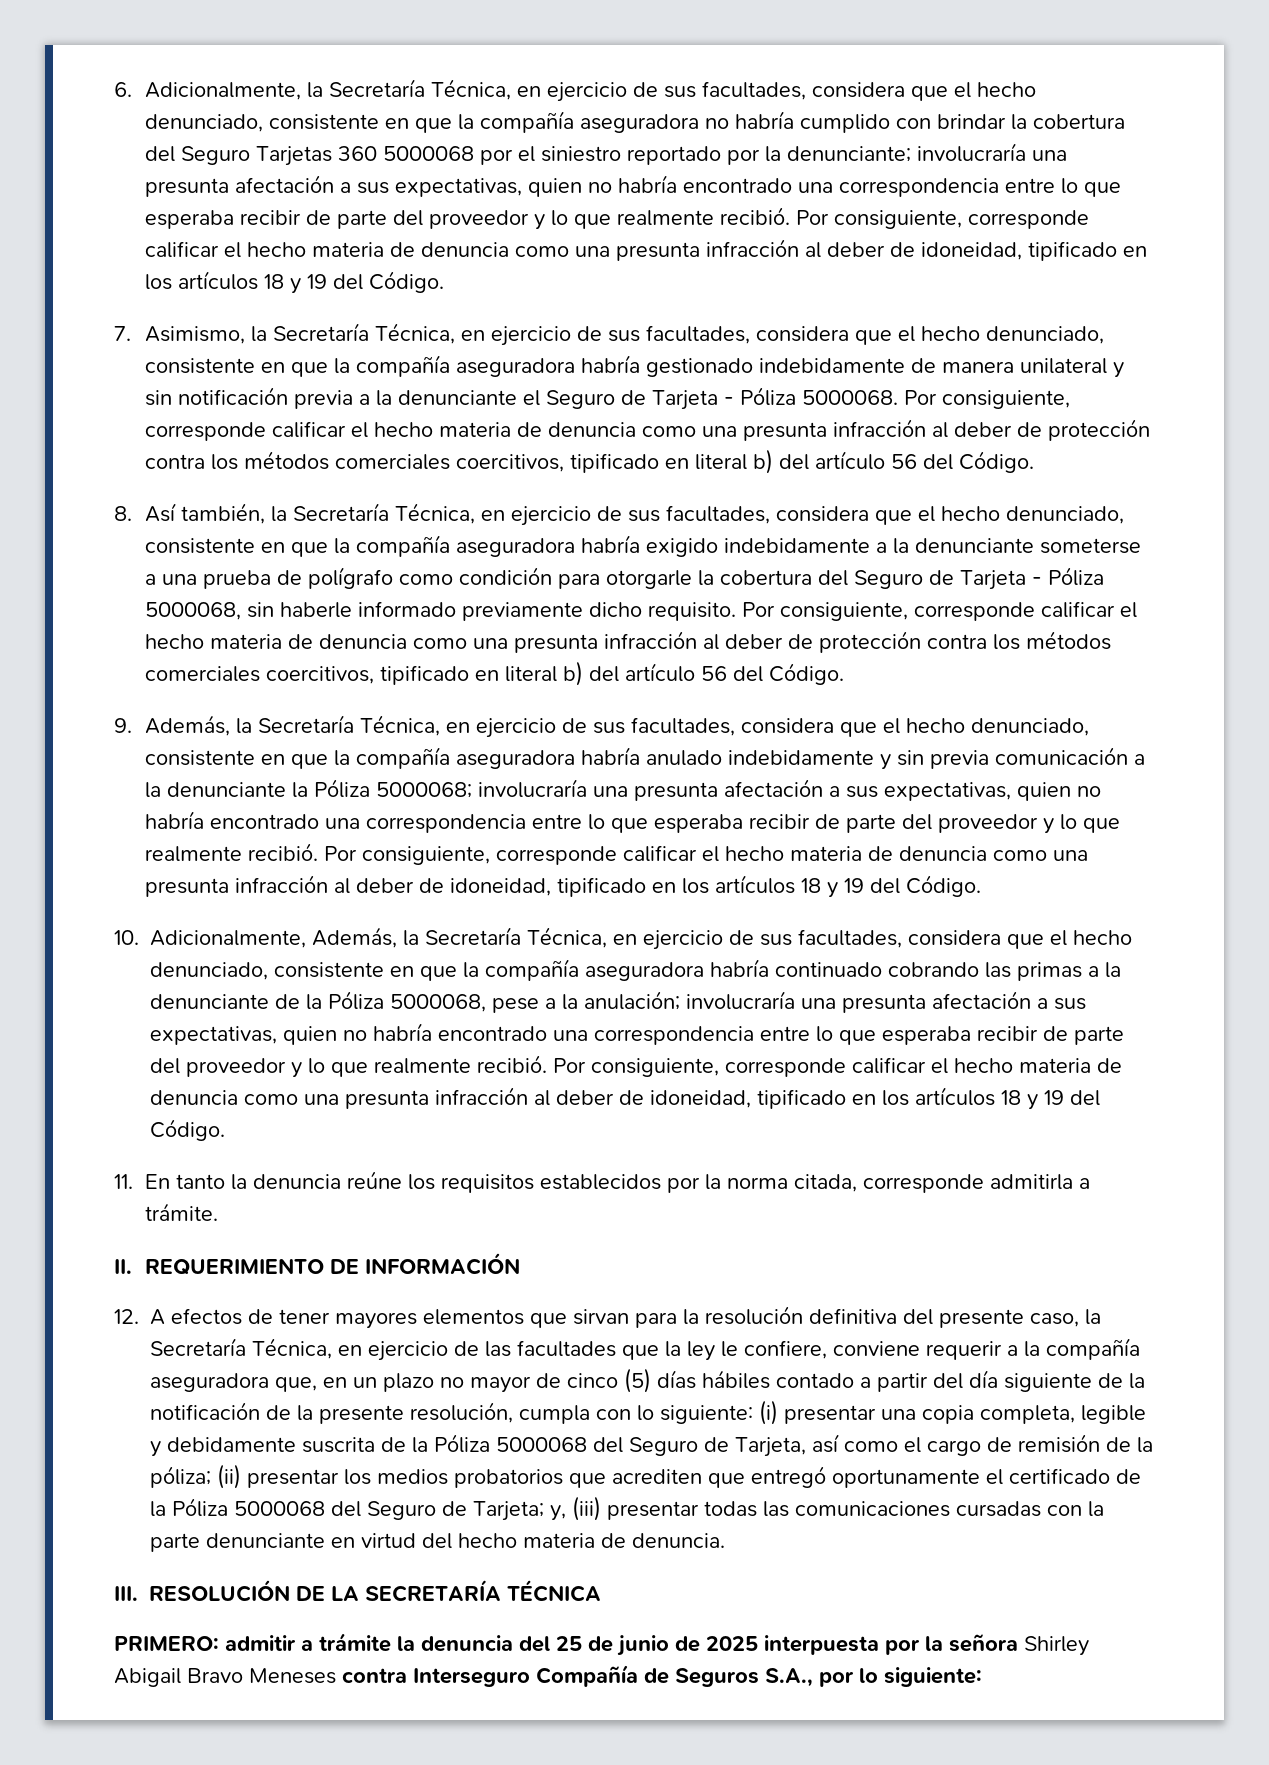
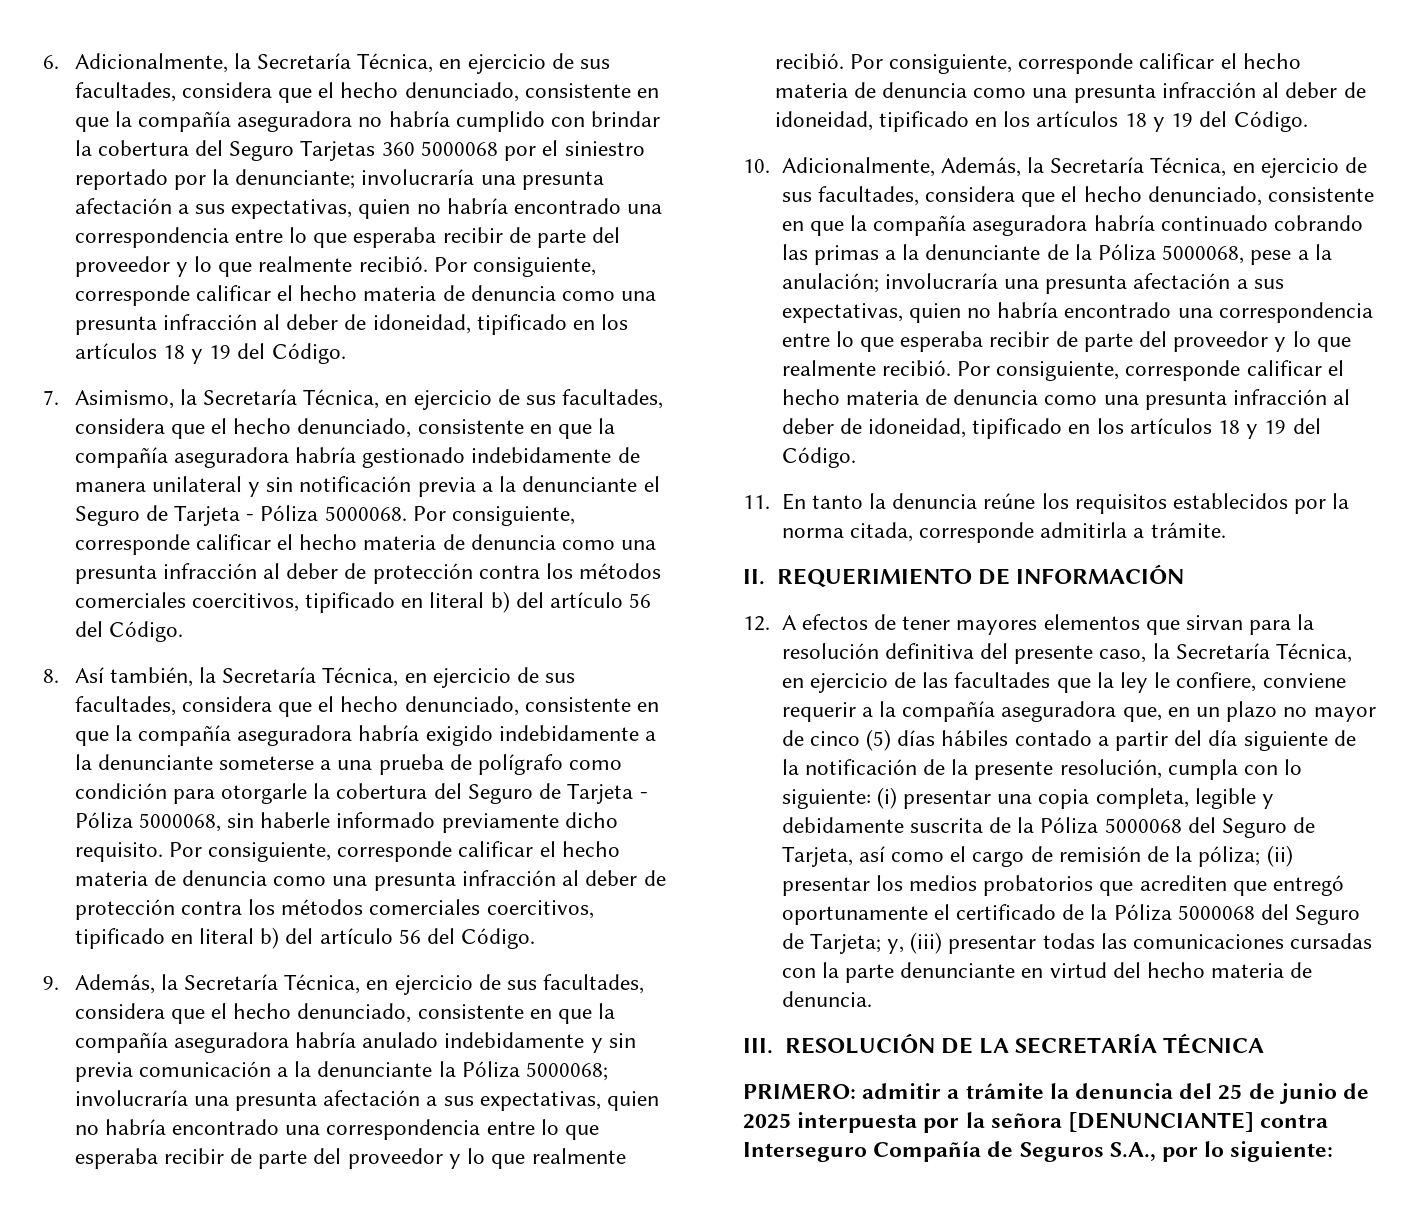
- PRIMERO: admitir a trámite la denuncia del 25 de junio de 2025 interpuesta por la señora Shirley Abigail Bravo Meneses contra Interseguro Compañía de Seguros S.A., por lo siguiente:
+ PRIMERO: admitir a trámite la denuncia del 25 de junio de 2025 interpuesta por la señora [DENUNCIANTE] contra Interseguro Compañía de Seguros S.A., por lo siguiente:

